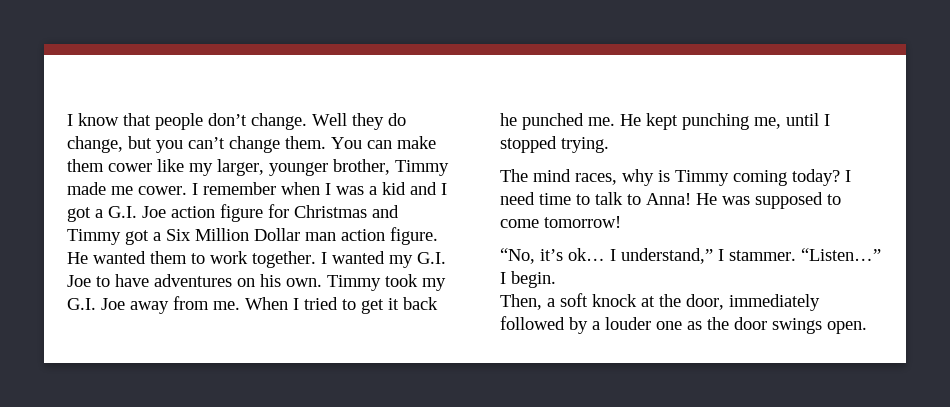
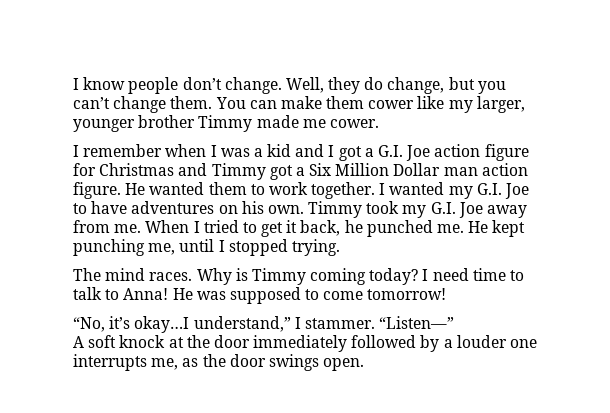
- I know that people don’t change.
+ I know people don’t change.
- Well they do change, but you can’t change them.
+ Well, they do change, but you can’t change them.
- You can make them cower like my larger, younger brother, Timmy made me cower. I remember when I was a kid and I got a G.I. Joe action figure for Christmas and Timmy got a Six Million Dollar man action figure.
+ You can make them cower like my larger, younger brother Timmy made me cower.
+ I remember when I was a kid and I got a G.I. Joe action figure for Christmas and Timmy got a Six Million Dollar man action figure.
- When I tried to get it back he punched me.
+ When I tried to get it back, he punched me.
- The mind races, why is Timmy coming today?
+ The mind races. Why is Timmy coming today?
- “No, it’s ok… I understand,” I stammer.
+ “No, it’s okay…I understand,” I stammer.
- “Listen…” I begin.
- Then, a soft knock at the door, immediately followed by a louder one as the door swings open.
+ “Listen—”
+ A soft knock at the door immediately followed by a louder one interrupts me, as the door swings open.

